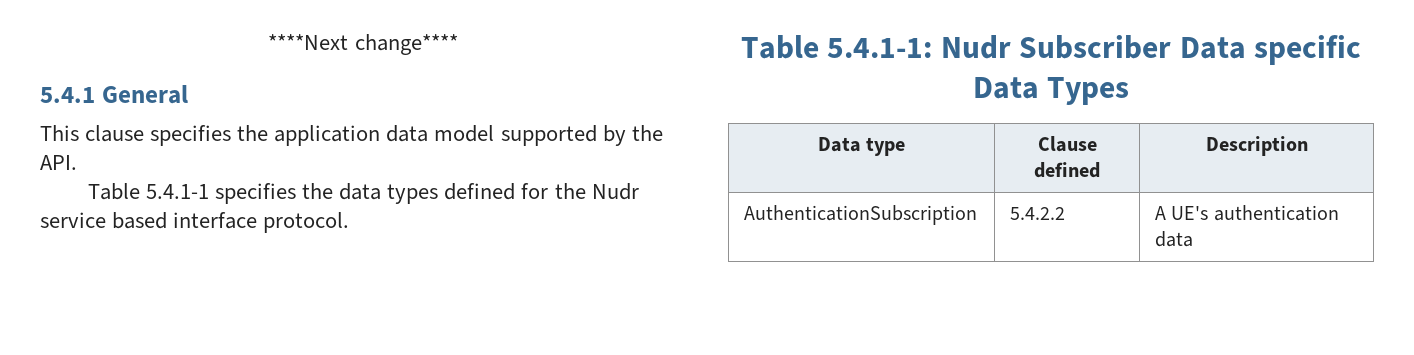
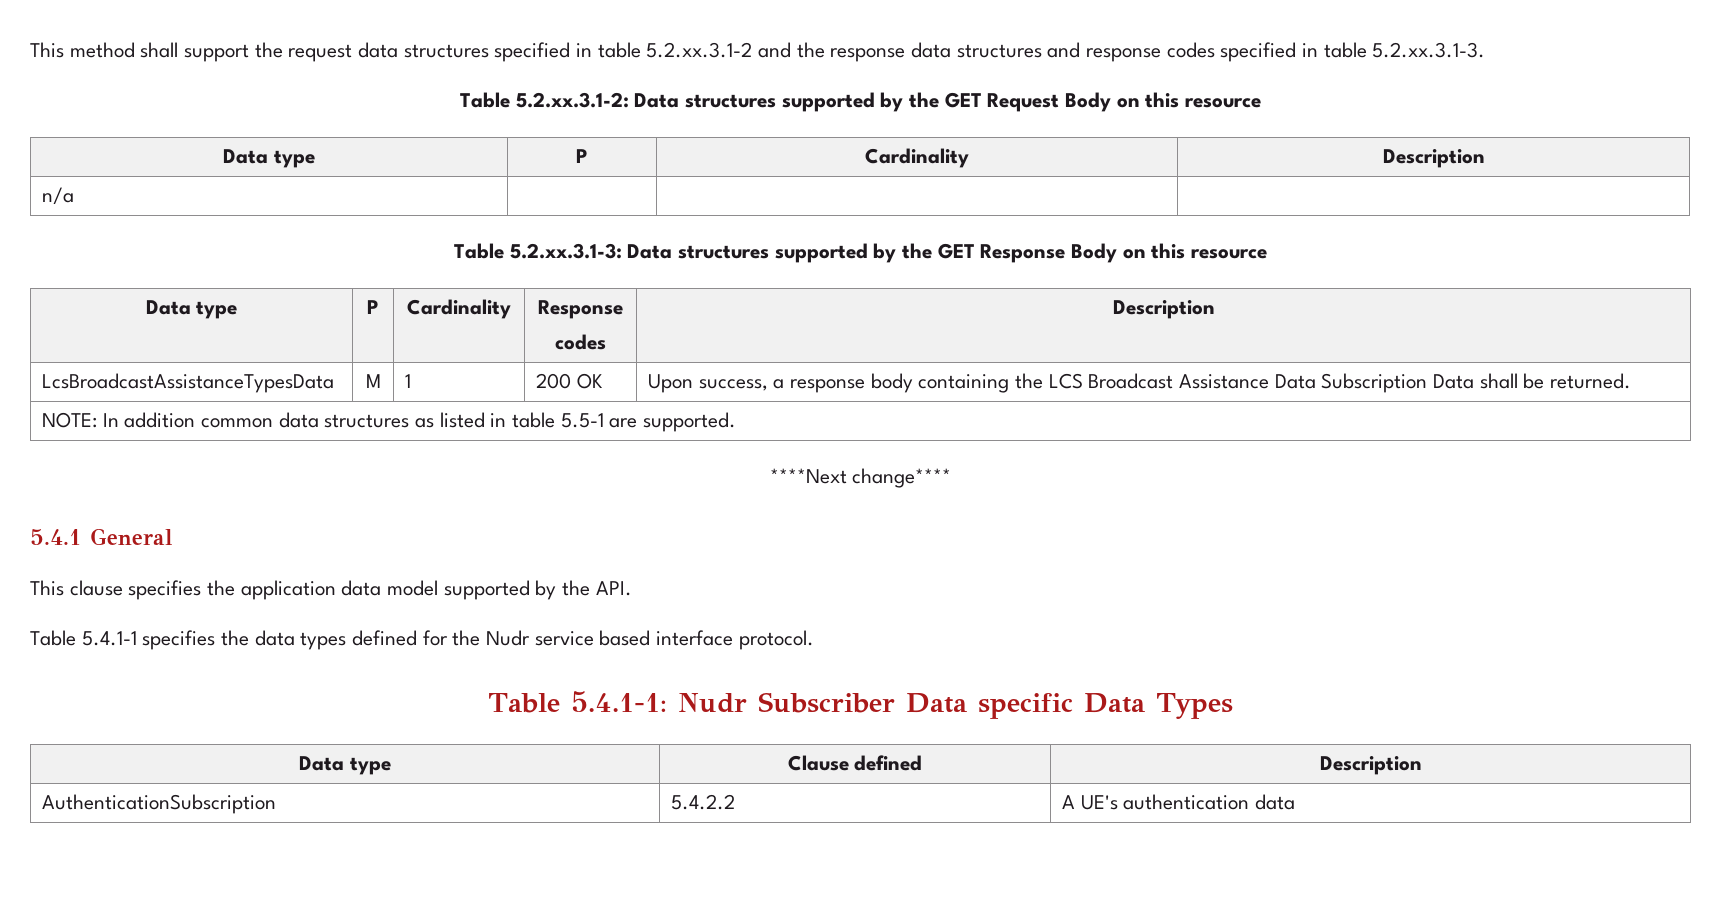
+ This method shall support the request data structures specified in table 5.2.xx.3.1-2 and the response data structures and response codes specified in table 5.2.xx.3.1-3.
+ Table 5.2.xx.3.1-2: Data structures supported by the GET Request Body on this resource
+ Data type | P | Cardinality | Description
+ n/a | | |
+ Table 5.2.xx.3.1-3: Data structures supported by the GET Response Body on this resource
+ Data type | P | Cardinality | Response
+ codes | Description
+ LcsBroadcastAssistanceTypesData | M | 1 | 200 OK | Upon success, a response body containing the LCS Broadcast Assistance Data Subscription Data shall be returned.
+ NOTE: In addition common data structures as listed in table 5.5-1 are supported.

